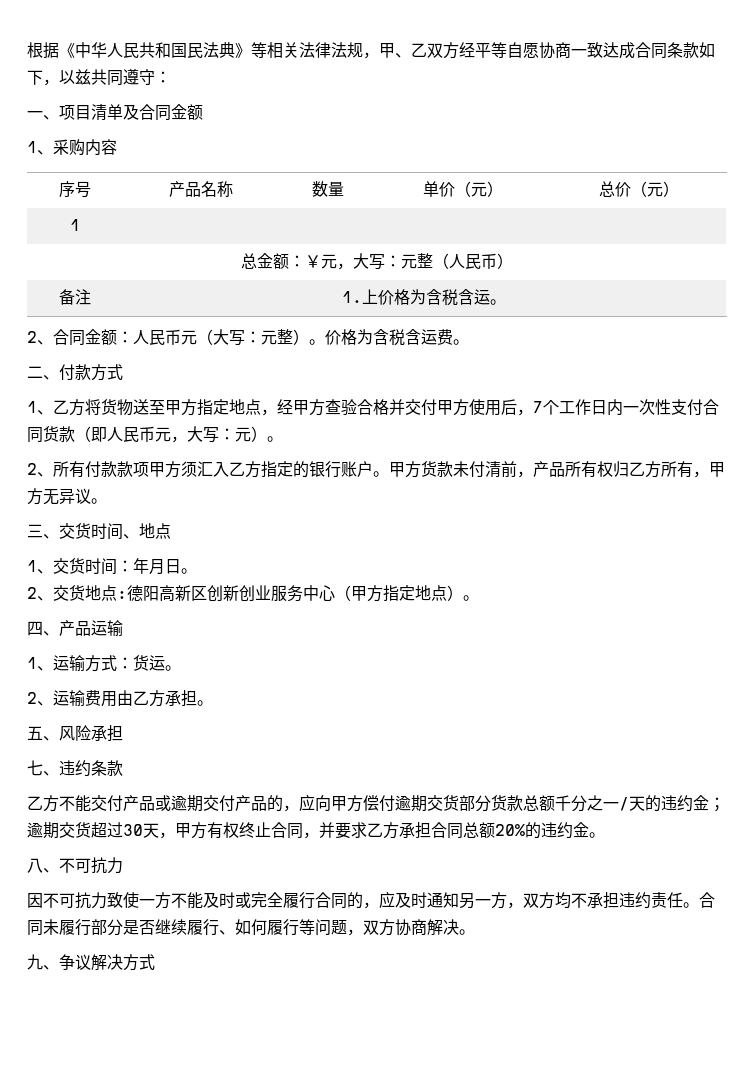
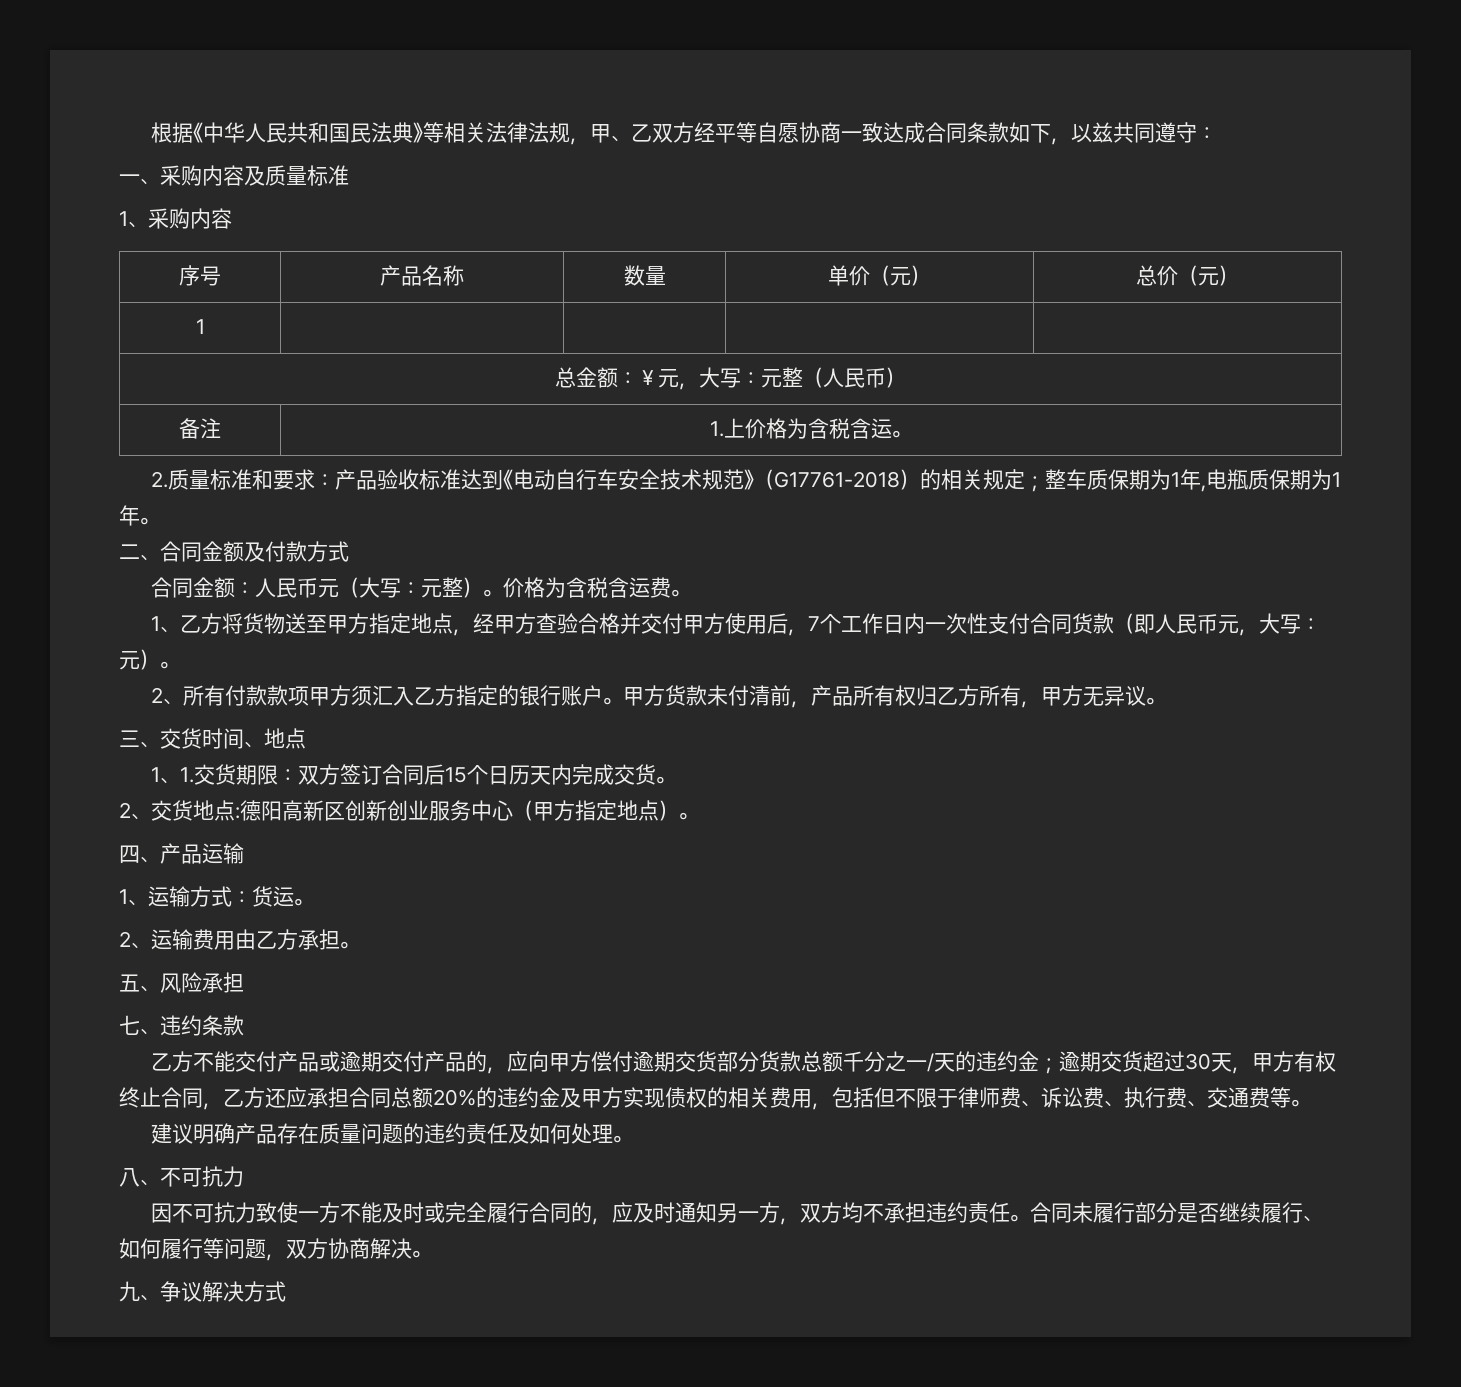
- 一、项目清单及合同金额
+ 一、采购内容及质量标准
- 2、合同金额：人民币元（大写：元整）。
+ 2.质量标准和要求：产品验收标准达到《电动自行车安全技术规范》（G17761-2018）的相关规定；整车质保期为1年,电瓶质保期为1年。
+ 二、合同金额及付款方式
+ 合同金额：人民币元（大写：元整）。
- 二、付款方式
- 1、交货时间：年月日。
+ 1、1.交货期限：双方签订合同后15个日历天内完成交货。
- 乙方不能交付产品或逾期交付产品的，应向甲方偿付逾期交货部分货款总额千分之一/天的违约金；逾期交货超过30天，甲方有权终止合同，并要求乙方承担合同总额20%的违约金。
+ 乙方不能交付产品或逾期交付产品的，应向甲方偿付逾期交货部分货款总额千分之一/天的违约金；逾期交货超过30天，甲方有权终止合同，乙方还应承担合同总额20%的违约金及甲方实现债权的相关费用，包括但不限于律师费、诉讼费、执行费、交通费等。
+ 建议明确产品存在质量问题的违约责任及如何处理。

